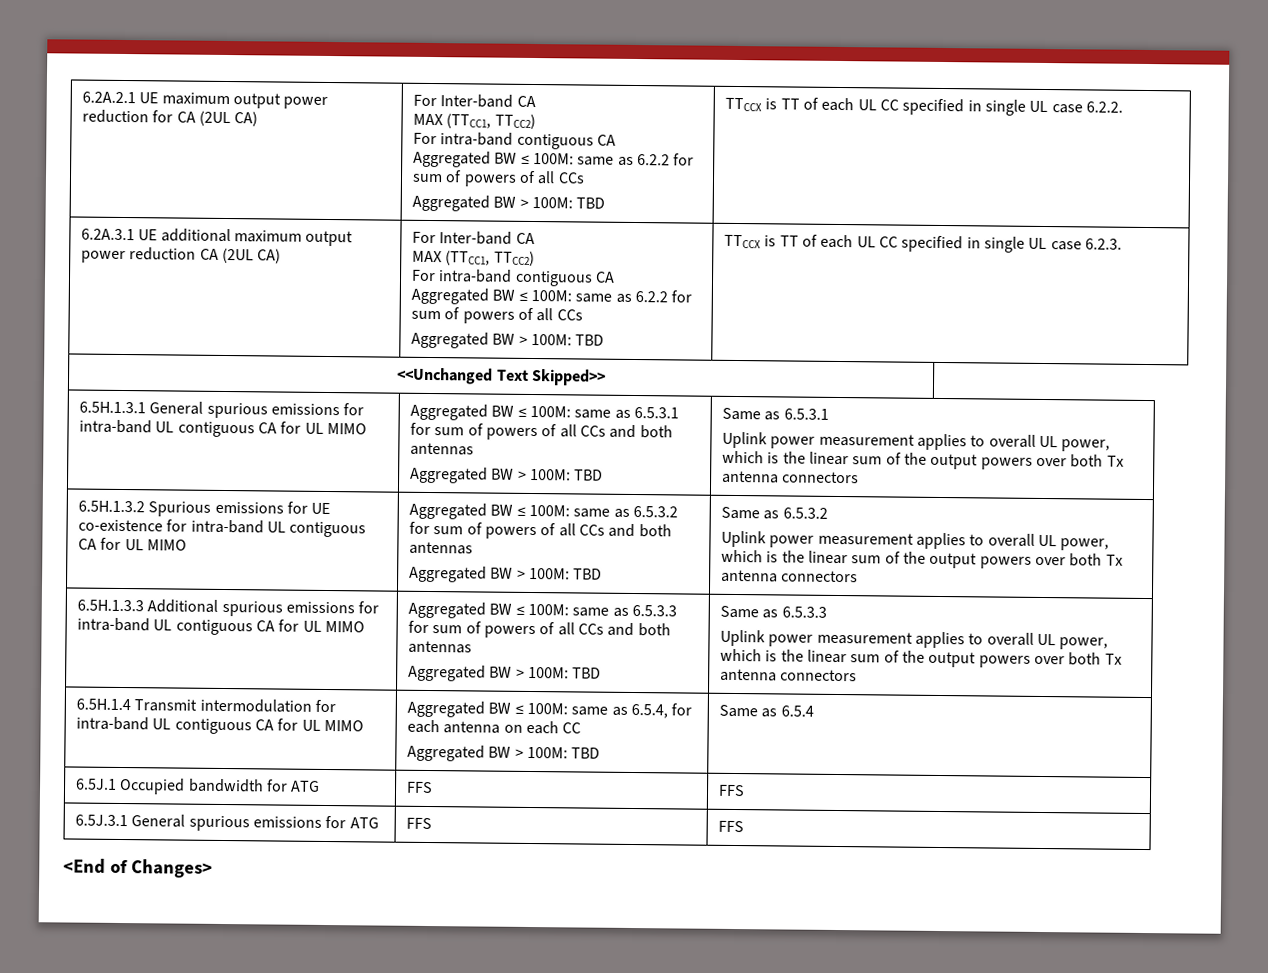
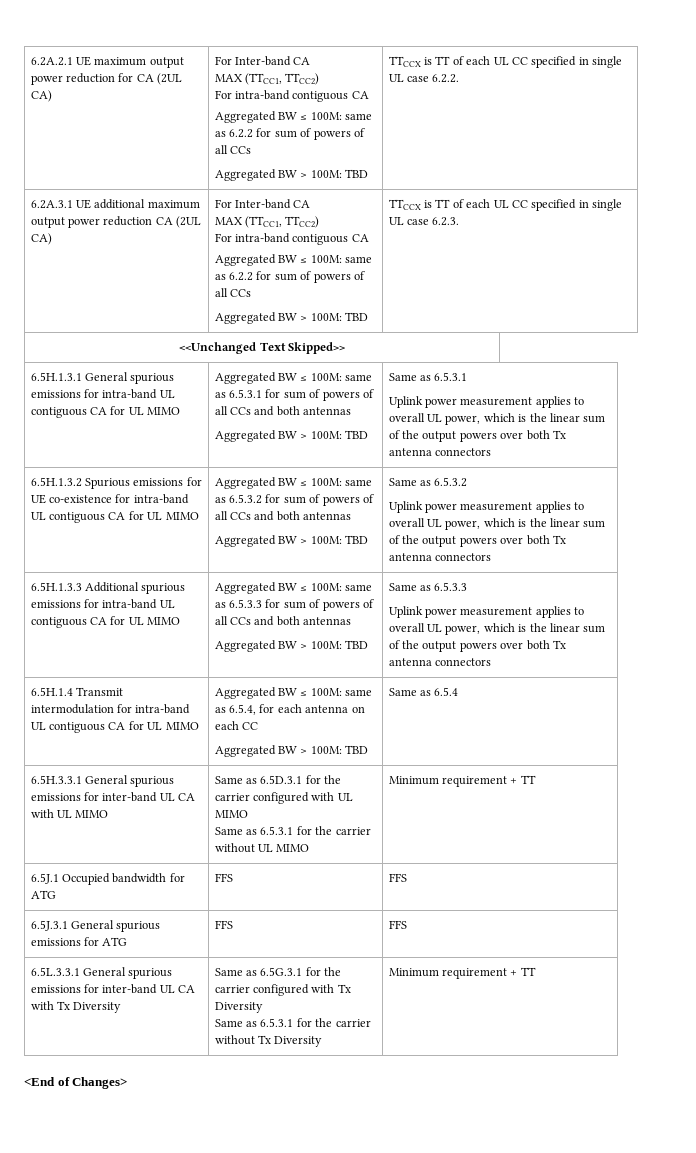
+ 6.5H.3.3.1 General spurious emissions for inter-band UL CA with UL MIMO | Same as 6.5D.3.1 for the carrier configured with UL MIMO
+ Same as 6.5.3.1 for the carrier without UL MIMO | Minimum requirement + TT
+ 6.5L.3.3.1 General spurious emissions for inter-band UL CA with Tx Diversity | Same as 6.5G.3.1 for the carrier configured with Tx Diversity
+ Same as 6.5.3.1 for the carrier without Tx Diversity | Minimum requirement + TT

